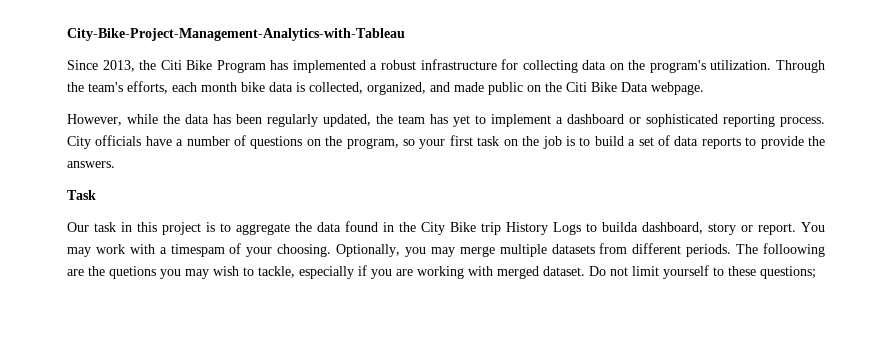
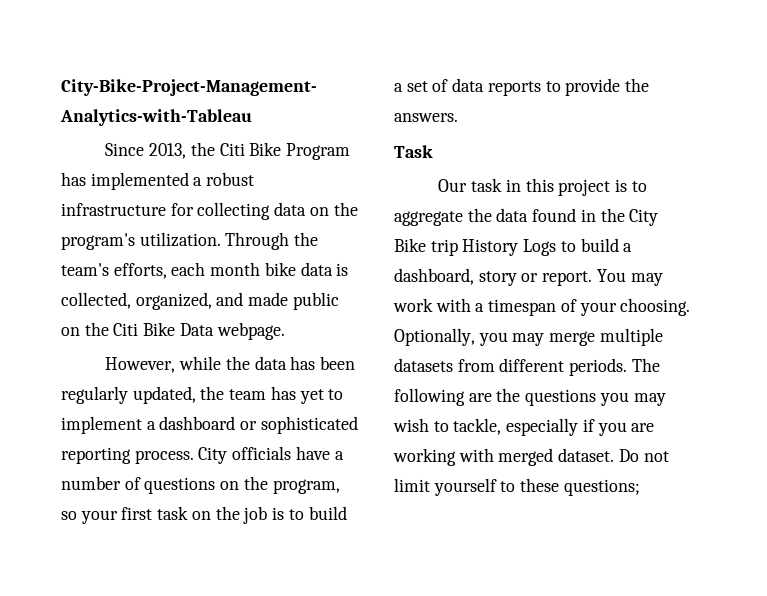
- Our task in this project is to aggregate the data found in the City Bike trip History Logs to builda dashboard, story or report.
+ Our task in this project is to aggregate the data found in the City Bike trip History Logs to build a dashboard, story or report.
- You may work with a timespam of your choosing.
+ You may work with a timespan of your choosing.
- The folloowing are the quetions you may wish to tackle, especially if you are working with merged dataset.
+ The following are the questions you may wish to tackle, especially if you are working with merged dataset.

